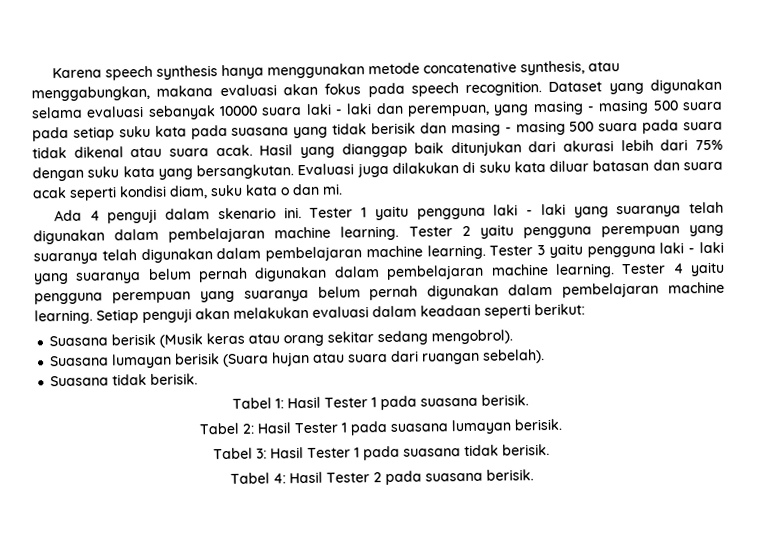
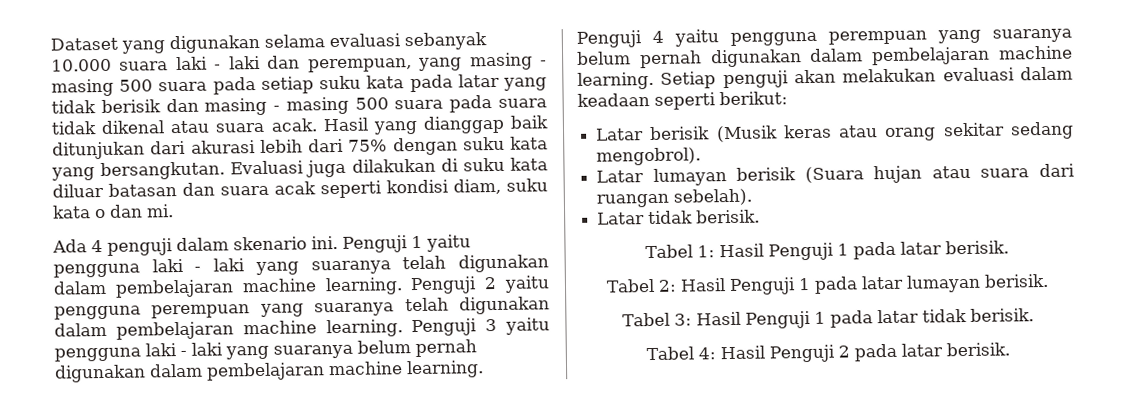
- Karena speech synthesis hanya menggunakan metode concatenative synthesis, atau menggabungkan, makana evaluasi akan fokus pada speech recognition. Dataset yang digunakan selama evaluasi sebanyak 10000 suara laki - laki dan perempuan, yang masing - masing 500 suara pada setiap suku kata pada suasana yang tidak berisik dan masing - masing 500 suara pada suara tidak dikenal atau suara acak.
+ Dataset yang digunakan selama evaluasi sebanyak 10.000 suara laki - laki dan perempuan, yang masing - masing 500 suara pada setiap suku kata pada latar yang tidak berisik dan masing - masing 500 suara pada suara tidak dikenal atau suara acak.
- Tester 1 yaitu pengguna laki - laki yang suaranya telah digunakan dalam pembelajaran machine learning.
+ Penguji 1 yaitu pengguna laki - laki yang suaranya telah digunakan dalam pembelajaran machine learning.
- Tester 2 yaitu pengguna perempuan yang suaranya telah digunakan dalam pembelajaran machine learning.
+ Penguji 2 yaitu pengguna perempuan yang suaranya telah digunakan dalam pembelajaran machine learning.
- Tester 3 yaitu pengguna laki - laki yang suaranya belum pernah digunakan dalam pembelajaran machine learning.
+ Penguji 3 yaitu pengguna laki - laki yang suaranya belum pernah digunakan dalam pembelajaran machine learning.
- Tester 4 yaitu pengguna perempuan yang suaranya belum pernah digunakan dalam pembelajaran machine learning.
+ Penguji 4 yaitu pengguna perempuan yang suaranya belum pernah digunakan dalam pembelajaran machine learning.
- Suasana berisik (Musik keras atau orang sekitar sedang mengobrol).
+ Latar berisik (Musik keras atau orang sekitar sedang mengobrol).
- Suasana lumayan berisik (Suara hujan atau suara dari ruangan sebelah).
+ Latar lumayan berisik (Suara hujan atau suara dari ruangan sebelah).
- Suasana tidak berisik.
+ Latar tidak berisik.
- Tabel 1: Hasil Tester 1 pada suasana berisik.
+ Tabel 1: Hasil Penguji 1 pada latar berisik.
- Tabel 2: Hasil Tester 1 pada suasana lumayan berisik.
+ Tabel 2: Hasil Penguji 1 pada latar lumayan berisik.
- Tabel 3: Hasil Tester 1 pada suasana tidak berisik.
+ Tabel 3: Hasil Penguji 1 pada latar tidak berisik.
- Tabel 4: Hasil Tester 2 pada suasana berisik.
+ Tabel 4: Hasil Penguji 2 pada latar berisik.

